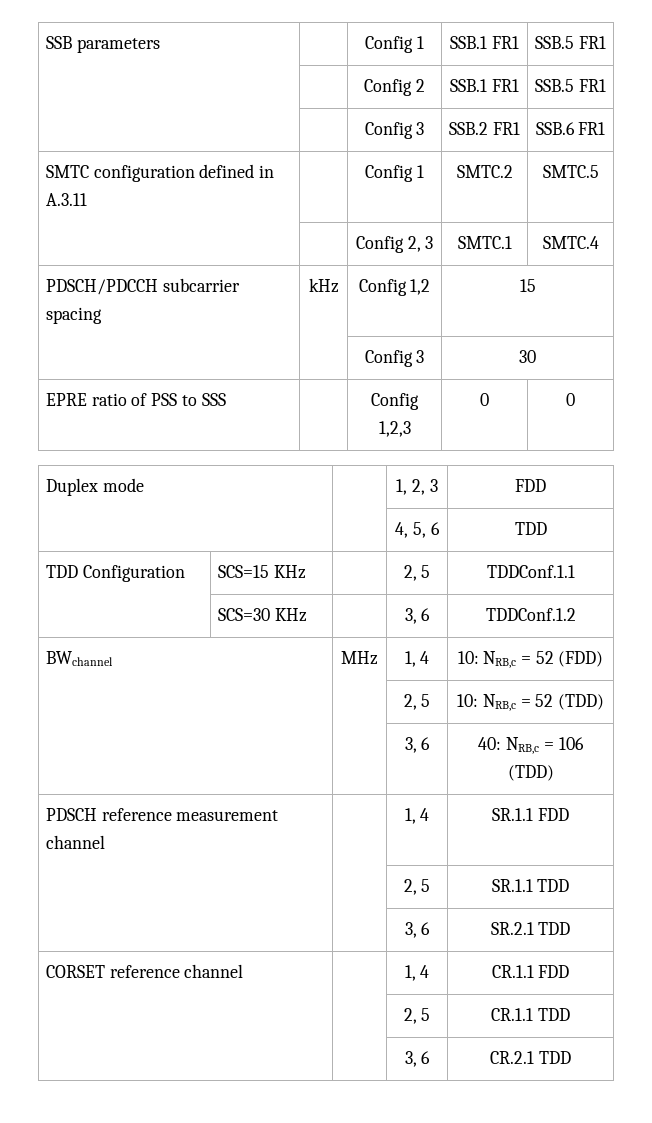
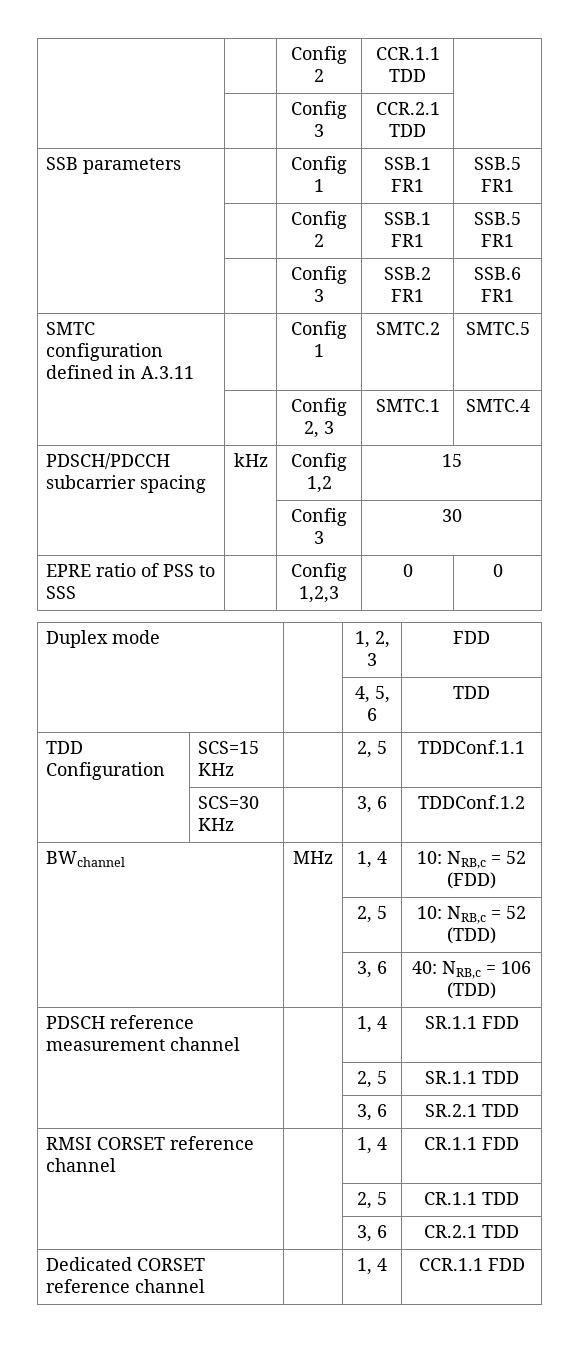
+ | | Config 2 | CCR.1.1 TDD |
+ | | Config 3 | CCR.2.1 TDD |
- CORSET reference channel | | 1, 4 | CR.1.1 FDD
+ RMSI CORSET reference channel | | 1, 4 | CR.1.1 FDD
+ Dedicated CORSET reference channel | | 1, 4 | CCR.1.1 FDD

